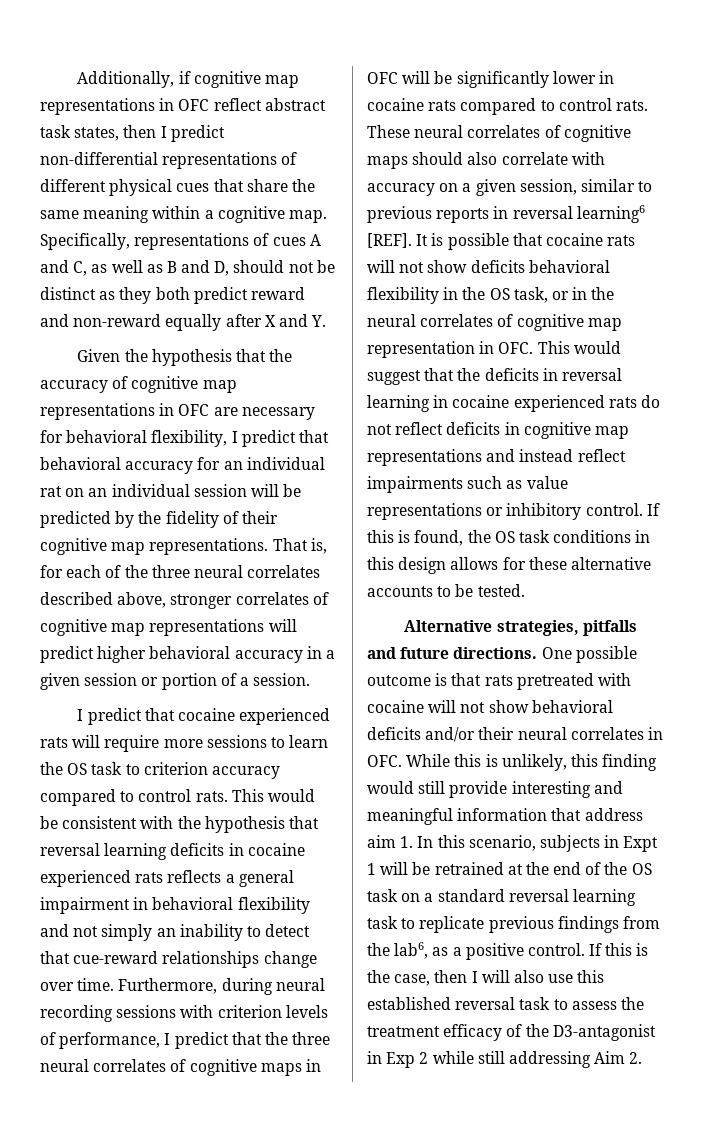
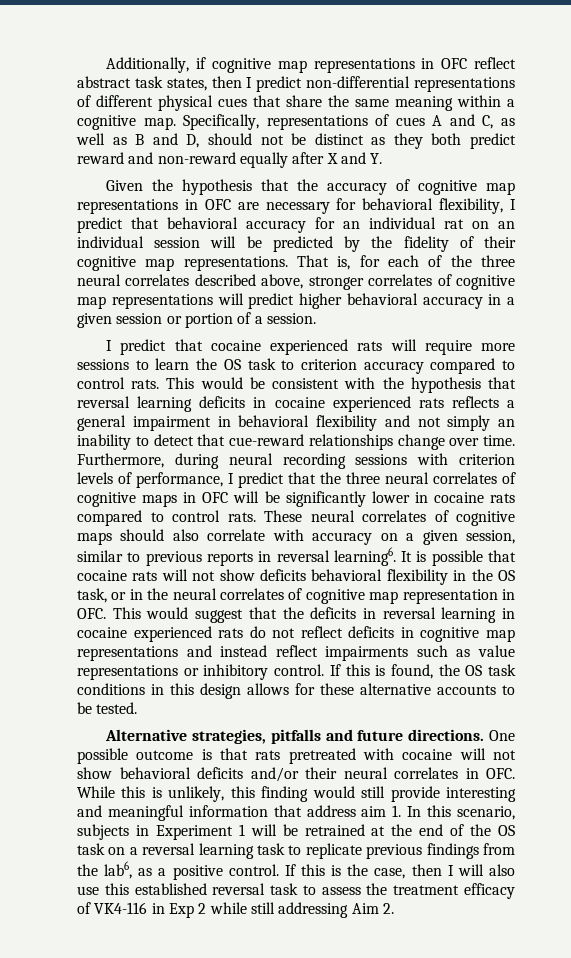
- These neural correlates of cognitive maps should also correlate with accuracy on a given session, similar to previous reports in reversal learning6 [REF].
+ These neural correlates of cognitive maps should also correlate with accuracy on a given session, similar to previous reports in reversal learning6.
- One possible outcome is that rats pretreated with cocaine will not show behavioral deficits and/or their neural correlates in OFC. While this is unlikely, this finding would still provide interesting and meaningful information that address aim 1. In this scenario, subjects in Expt 1 will be retrained at the end of the OS task on a standard reversal learning task to replicate previous findings from the lab6, as a positive control.
+ One possible outcome is that rats pretreated with cocaine will not show behavioral deficits and/or their neural correlates in OFC. While this is unlikely, this finding would still provide interesting and meaningful information that address aim 1. In this scenario, subjects in Experiment 1 will be retrained at the end of the OS task on a reversal learning task to replicate previous findings from the lab6, as a positive control.
- If this is the case, then I will also use this established reversal task to assess the treatment efficacy of the D3-antagonist in Exp 2 while still addressing Aim 2.
+ If this is the case, then I will also use this established reversal task to assess the treatment efficacy of VK4-116 in Exp 2 while still addressing Aim 2.

